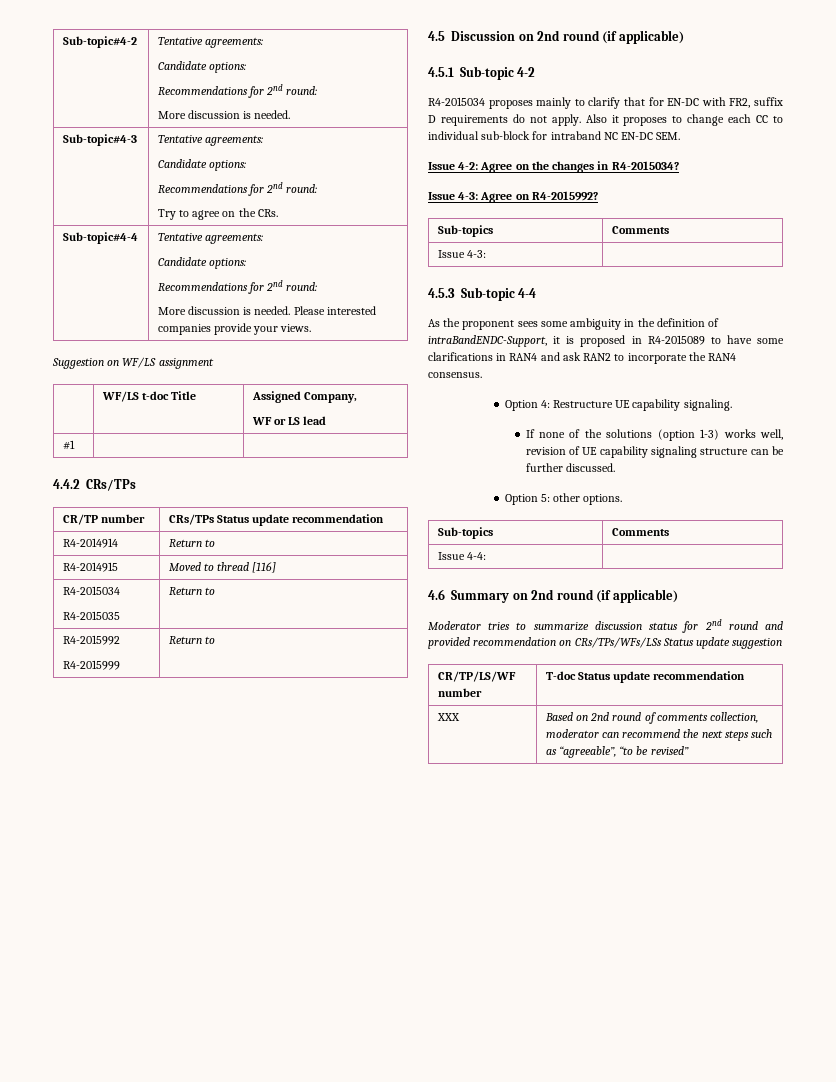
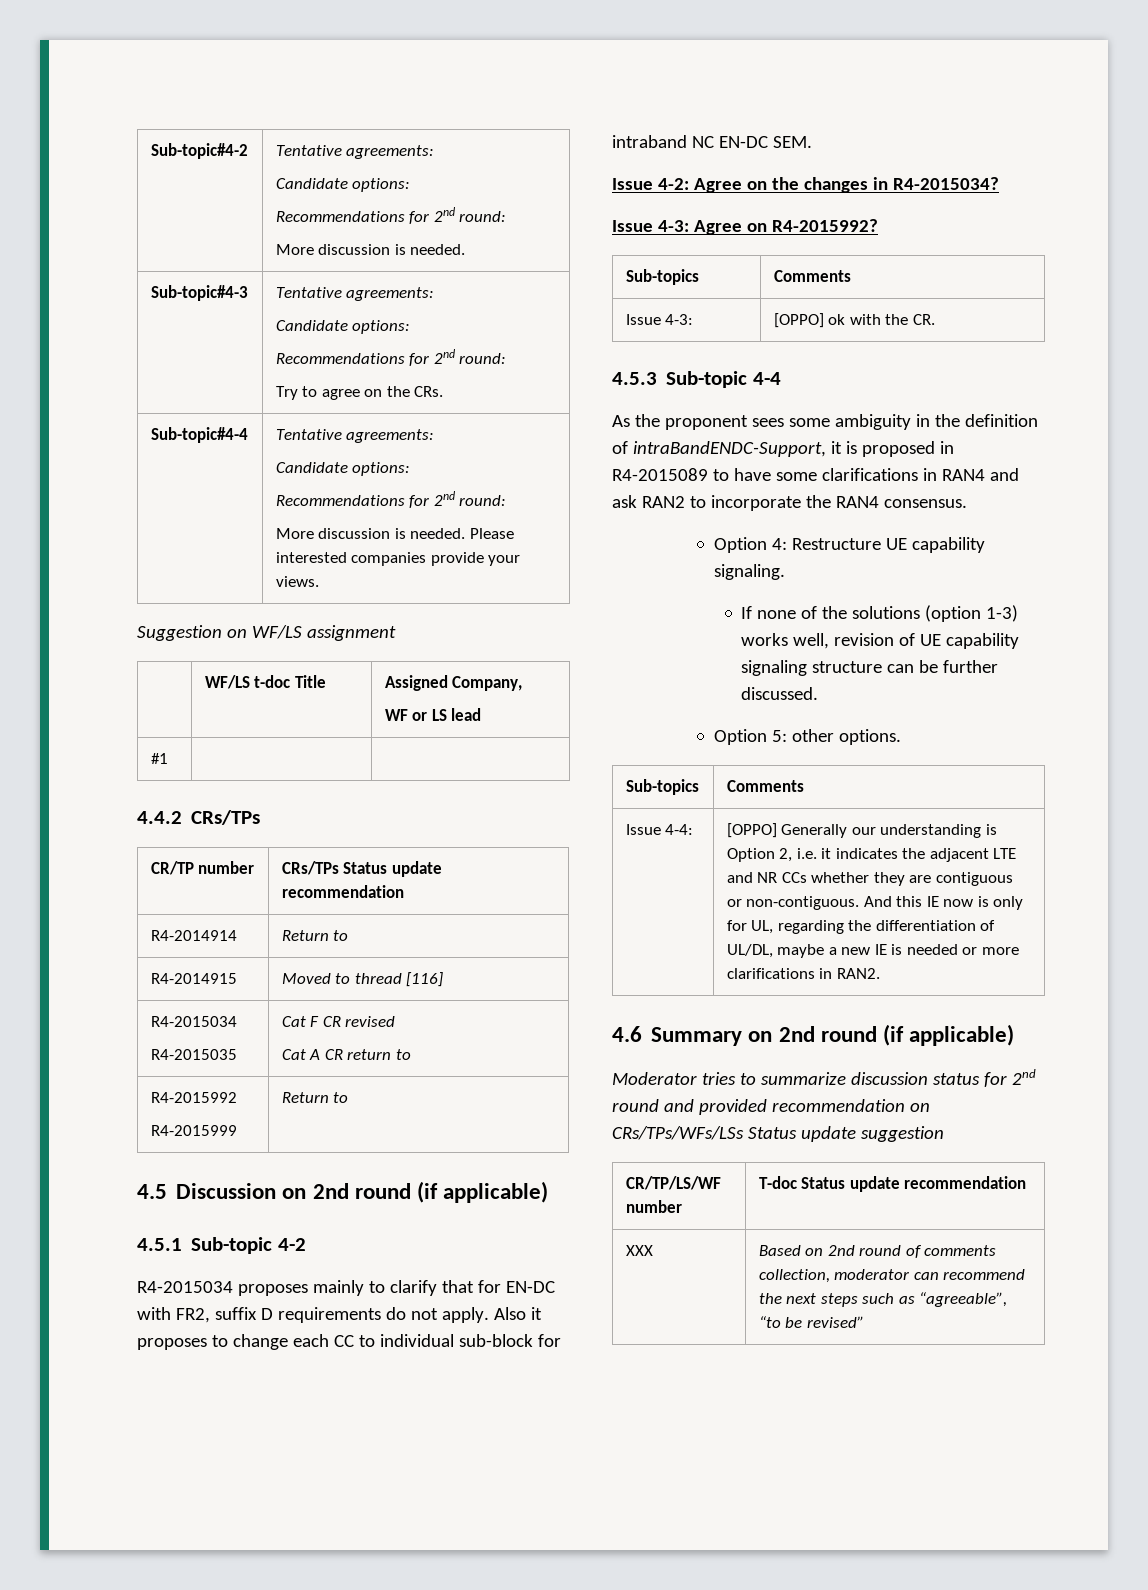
  R4-2014915 | Moved to thread [116]
  R4-2015034
- R4-2015035 | Return to
+ R4-2015035 | Cat F CR revised
+ Cat A CR return to
- Issue 4-3: |
+ Issue 4-3: | [OPPO] ok with the CR.
+ [OPPO] Generally our understanding is Option 2, i.e. it indicates the adjacent LTE and NR CCs whether they are contiguous or non-contiguous. And this IE now is only for UL, regarding the differentiation of UL/DL, maybe a new IE is needed or more clarifications in RAN2.

